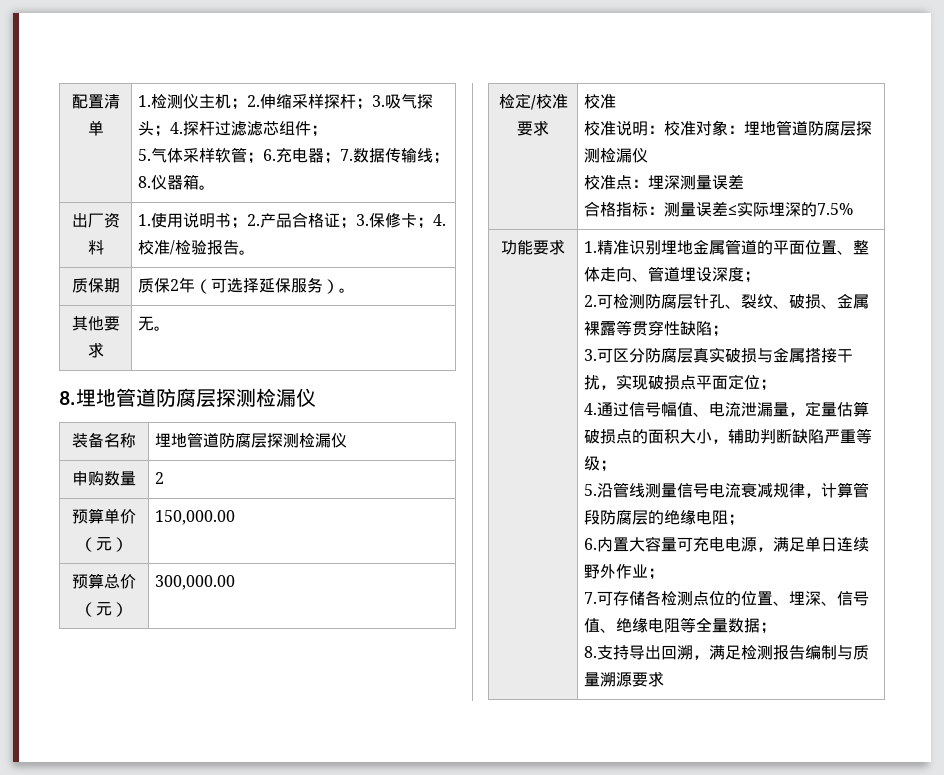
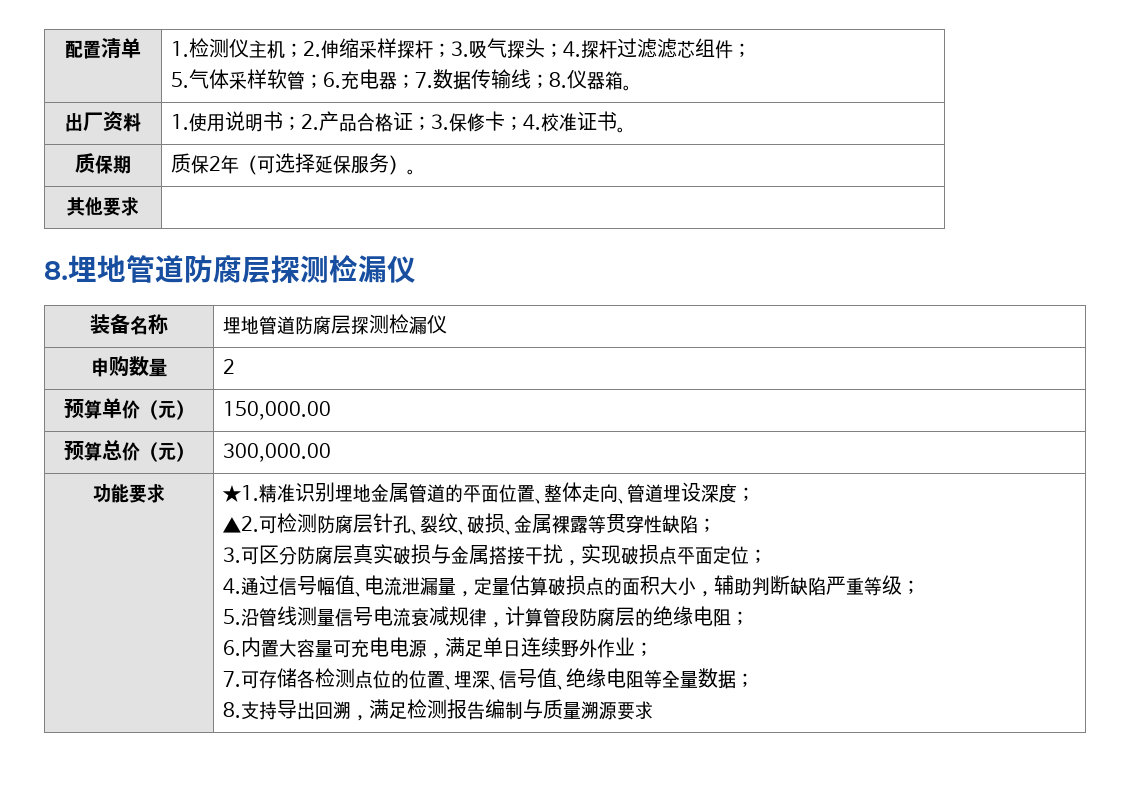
- 出厂资料 | 1.使用说明书；2.产品合格证；3.保修卡；4.校准/检验报告。
+ 出厂资料 | 1.使用说明书；2.产品合格证；3.保修卡；4.校准证书。
- 其他要求 | 无。
+ 其他要求 |
- 检定/校准要求 | 校准
- 校准说明：校准对象：埋地管道防腐层探测检漏仪
- 校准点：埋深测量误差
- 合格指标：测量误差≤实际埋深的7.5%
- 1.精准识别埋地金属管道的平面位置、整体走向、管道埋设深度；
+ ★1.精准识别埋地金属管道的平面位置、整体走向、管道埋设深度；
- 2.可检测防腐层针孔、裂纹、破损、金属裸露等贯穿性缺陷；
+ ▲2.可检测防腐层针孔、裂纹、破损、金属裸露等贯穿性缺陷；

